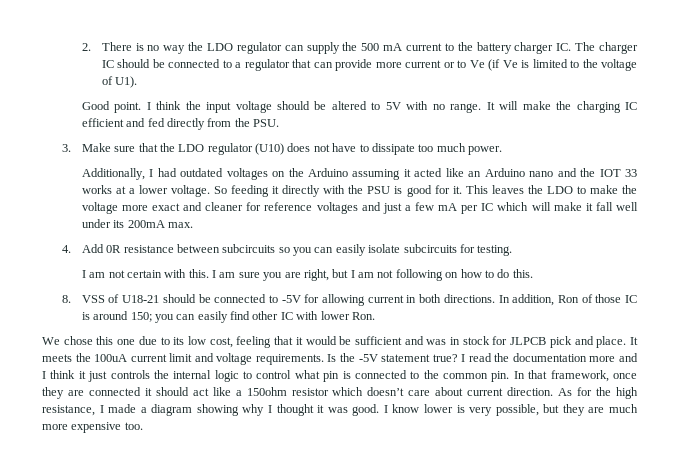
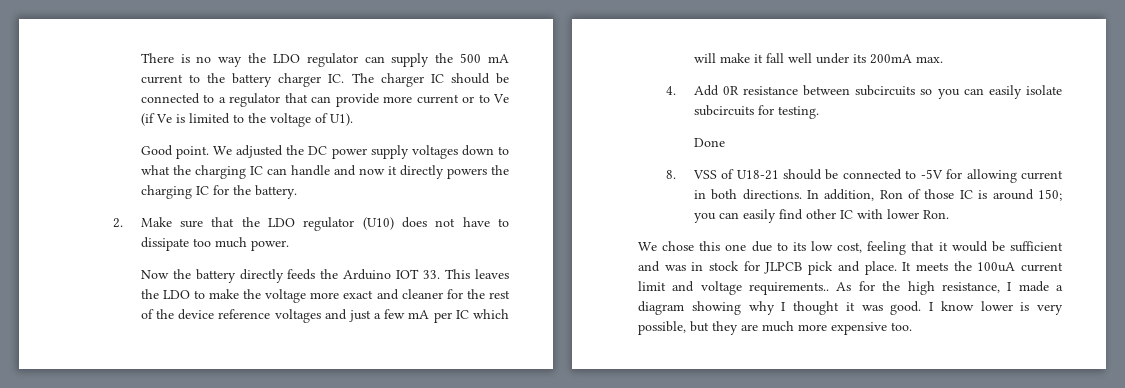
- 2. There is no way the LDO regulator can supply the 500 mA current to the battery charger IC. The charger IC should be connected to a regulator that can provide more current or to Ve (if Ve is limited to the voltage of U1).
+ There is no way the LDO regulator can supply the 500 mA current to the battery charger IC. The charger IC should be connected to a regulator that can provide more current or to Ve (if Ve is limited to the voltage of U1).
- I think the input voltage should be altered to 5V with no range. It will make the charging IC efficient and fed directly from the PSU.
- 3. Make sure that the LDO regulator (U10) does not have to dissipate too much power.
+ We adjusted the DC power supply voltages down to what the charging IC can handle and now it directly powers the charging IC for the battery.
+ 2. Make sure that the LDO regulator (U10) does not have to dissipate too much power.
- Additionally, I had outdated voltages on the Arduino assuming it acted like an Arduino nano and the IOT 33 works at a lower voltage. So feeding it directly with the PSU is good for it. This leaves the LDO to make the voltage more exact and cleaner for reference voltages and just a few mA per IC which will make it fall well under its 200mA max.
+ Now the battery directly feeds the Arduino IOT 33. This leaves the LDO to make the voltage more exact and cleaner for the rest of the device reference voltages and just a few mA per IC which will make it fall well under its 200mA max.
- I am not certain with this. I am sure you are right, but I am not following on how to do this.
+ Done
- It meets the 100uA current limit and voltage requirements. Is the -5V statement true? I read the documentation more and I think it just controls the internal logic to control what pin is connected to the common pin. In that framework, once they are connected it should act like a 150ohm resistor which doesn’t care about current direction.
+ It meets the 100uA current limit and voltage requirements..

